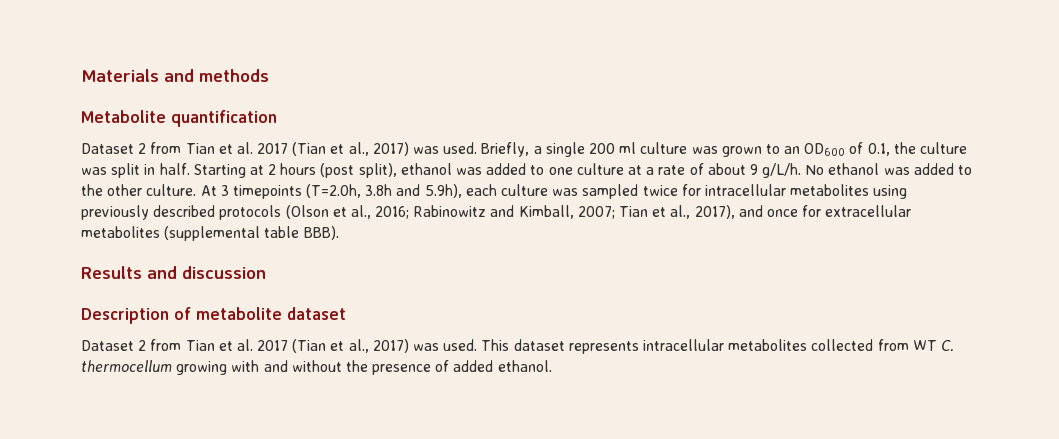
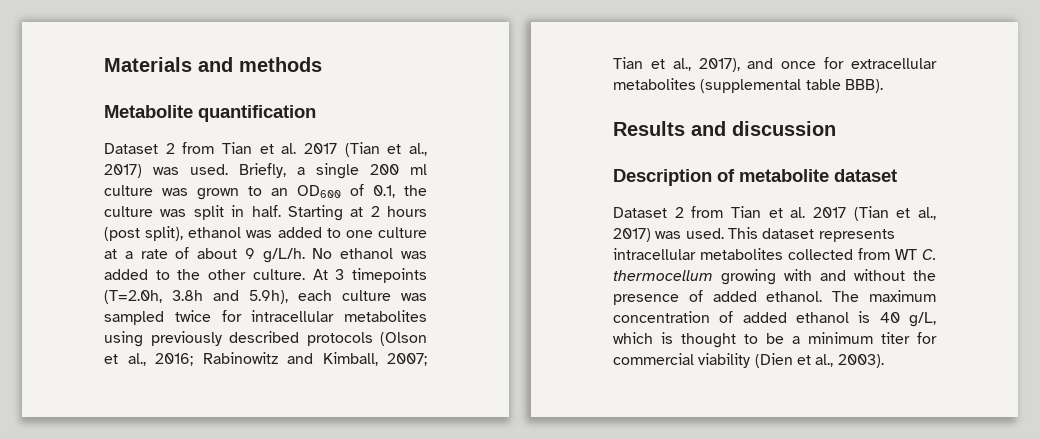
+ The maximum concentration of added ethanol is 40 g/L, which is thought to be a minimum titer for commercial viability (Dien et al., 2003).

